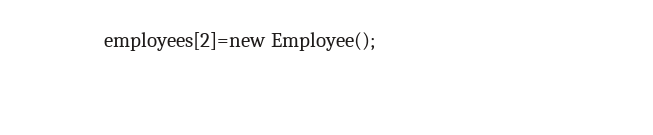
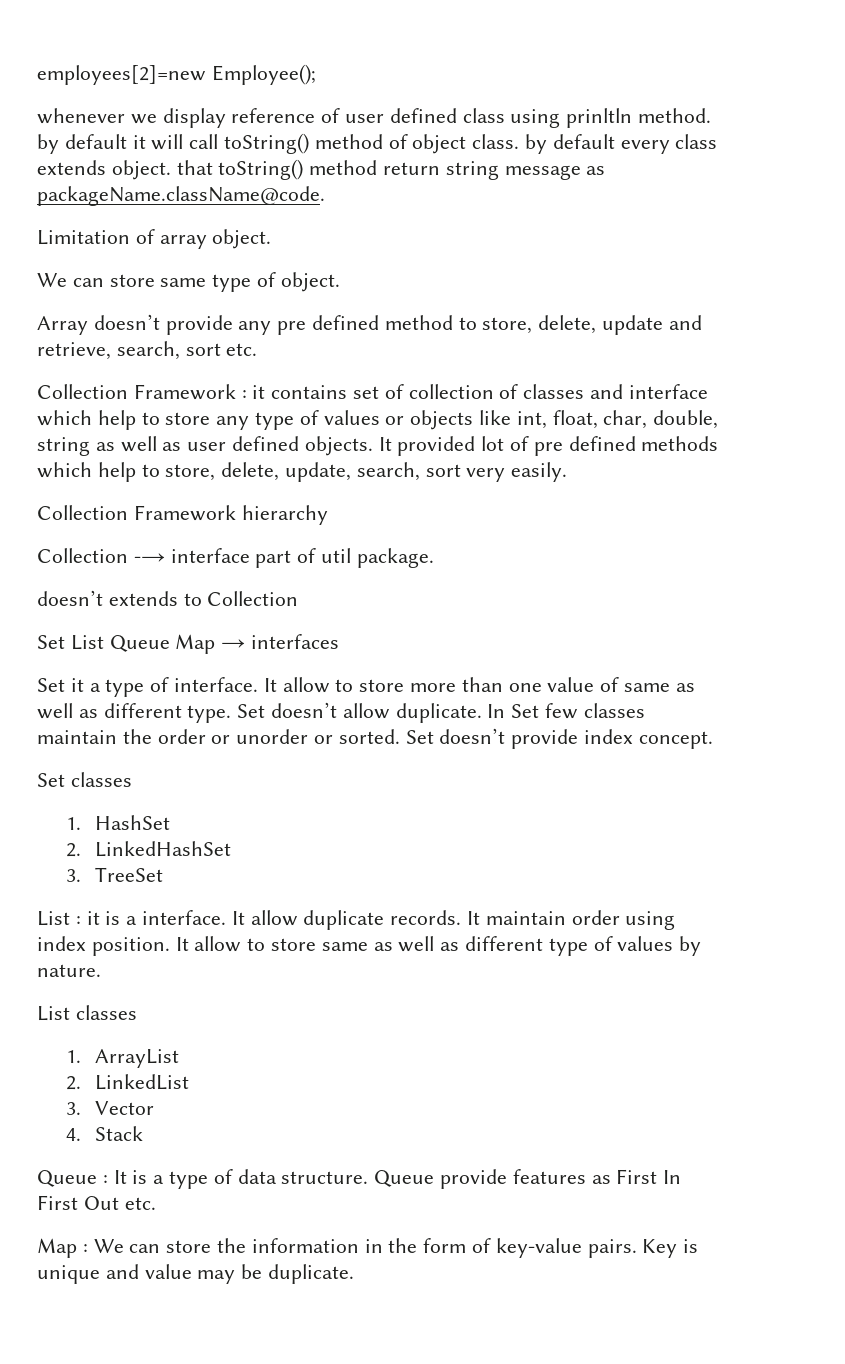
+ whenever we display reference of user defined class using prinltln method. by default it will call toString() method of object class. by default every class extends object. that toString() method return string message as packageName.className@code.
+ Limitation of array object.
+ We can store same type of object.
+ Array doesn’t provide any pre defined method to store, delete, update and retrieve, search, sort etc.
+ Collection Framework : it contains set of collection of classes and interface which help to store any type of values or objects like int, float, char, double, string as well as user defined objects. It provided lot of pre defined methods which help to store, delete, update, search, sort very easily.
+ Collection Framework hierarchy
+ Collection -→ interface part of util package.
+ doesn’t extends to Collection
+ Set List Queue Map → interfaces
+ Set it a type of interface. It allow to store more than one value of same as well as different type. Set doesn’t allow duplicate. In Set few classes maintain the order or unorder or sorted. Set doesn’t provide index concept.
+ Set classes
+ 1. HashSet
+ 2. LinkedHashSet
+ 3. TreeSet
+ List : it is a interface. It allow duplicate records. It maintain order using index position. It allow to store same as well as different type of values by nature.
+ List classes
+ 1. ArrayList
+ 2. LinkedList
+ 3. Vector
+ 4. Stack
+ Queue : It is a type of data structure. Queue provide features as First In First Out etc.
+ Map : We can store the information in the form of key-value pairs. Key is unique and value may be duplicate.

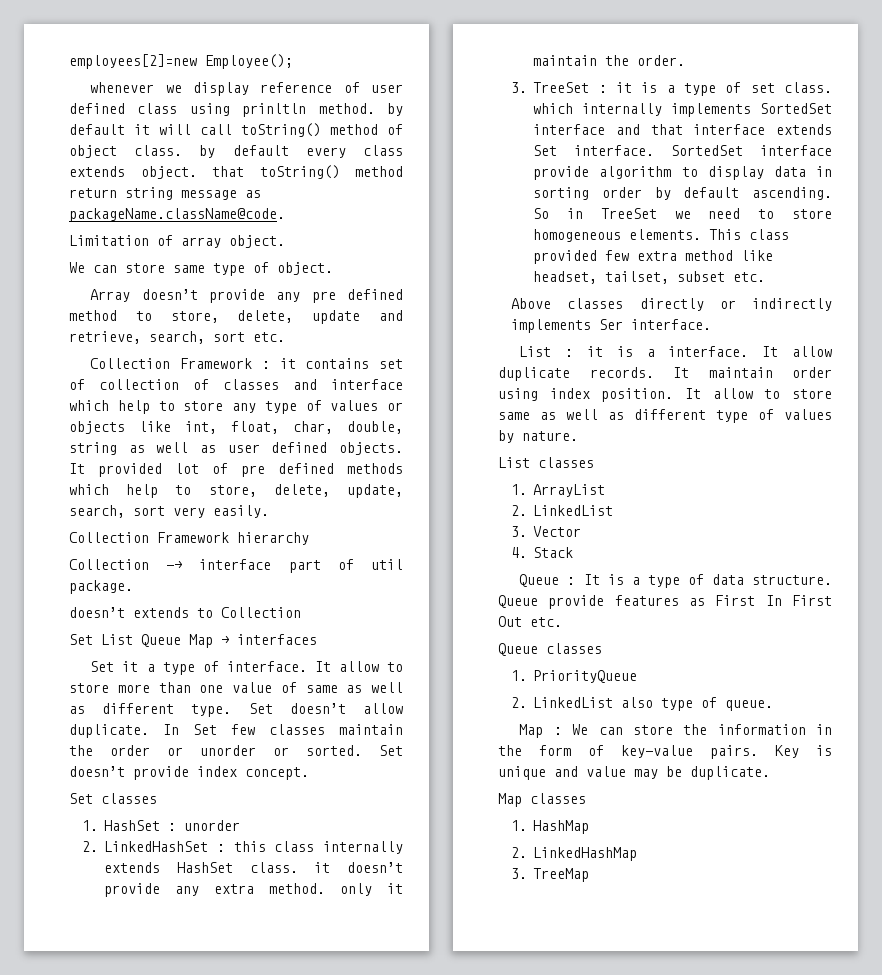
- 1. HashSet
+ 1. HashSet : unorder
- 2. LinkedHashSet
- 3. TreeSet
+ 2. LinkedHashSet : this class internally extends HashSet class. it doesn’t provide any extra method. only it maintain the order.
+ 3. TreeSet : it is a type of set class. which internally implements SortedSet interface and that interface extends Set interface. SortedSet interface provide algorithm to display data in sorting order by default ascending. So in TreeSet we need to store homogeneous elements. This class provided few extra method like headset, tailset, subset etc.
+ Above classes directly or indirectly implements Ser interface.
+ Queue classes
+ 1. PriorityQueue
+ 2. LinkedList also type of queue.
+ Map classes
+ 1. HashMap
+ 2. LinkedHashMap
+ 3. TreeMap

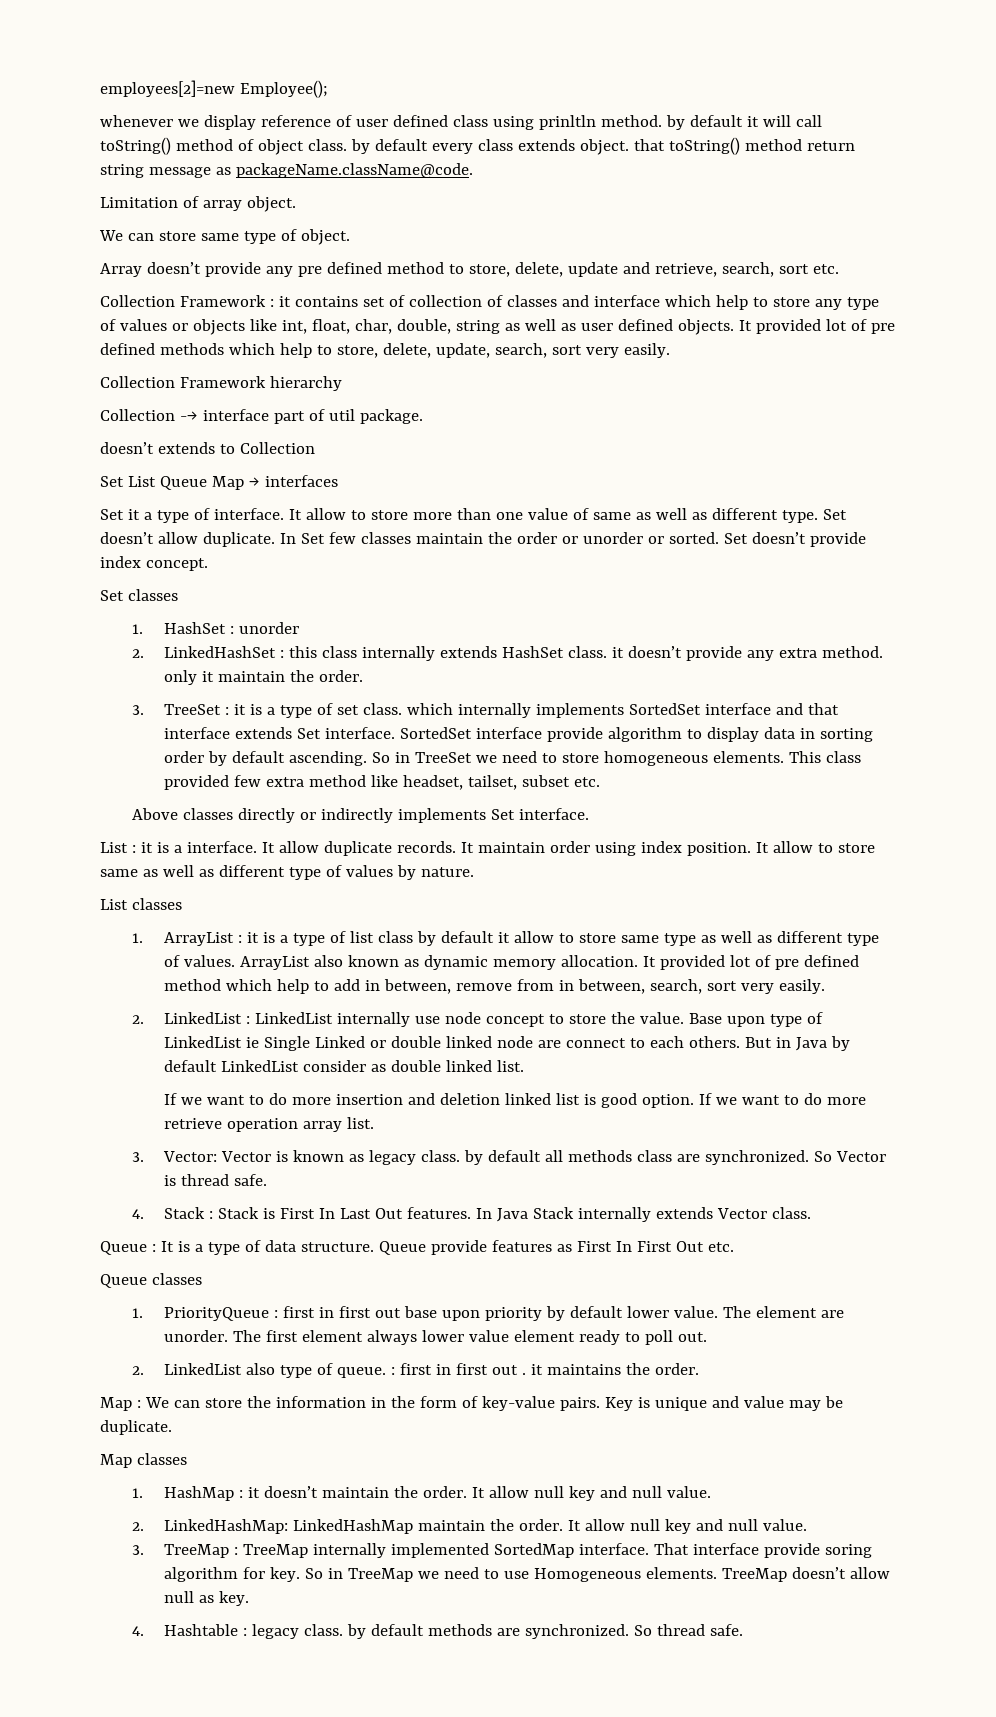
- Above classes directly or indirectly implements Ser interface.
+ Above classes directly or indirectly implements Set interface.
- 1. ArrayList
- 2. LinkedList
- 3. Vector
- 4. Stack
+ 1. ArrayList : it is a type of list class by default it allow to store same type as well as different type of values. ArrayList also known as dynamic memory allocation. It provided lot of pre defined method which help to add in between, remove from in between, search, sort very easily.
+ 2. LinkedList : LinkedList internally use node concept to store the value. Base upon type of LinkedList ie Single Linked or double linked node are connect to each others. But in Java by default LinkedList consider as double linked list.
+ If we want to do more insertion and deletion linked list is good option. If we want to do more retrieve operation array list.
+ 3. Vector: Vector is known as legacy class. by default all methods class are synchronized. So Vector is thread safe.
+ 4. Stack : Stack is First In Last Out features. In Java Stack internally extends Vector class.
- 1. PriorityQueue
+ 1. PriorityQueue : first in first out base upon priority by default lower value. The element are unorder. The first element always lower value element ready to poll out.
- 2. LinkedList also type of queue.
+ 2. LinkedList also type of queue. : first in first out . it maintains the order.
- 1. HashMap
- 2. LinkedHashMap
- 3. TreeMap
+ 1. HashMap : it doesn’t maintain the order. It allow null key and null value.
+ 2. LinkedHashMap: LinkedHashMap maintain the order. It allow null key and null value.
+ 3. TreeMap : TreeMap internally implemented SortedMap interface. That interface provide soring algorithm for key. So in TreeMap we need to use Homogeneous elements. TreeMap doesn’t allow null as key.
+ 4. Hashtable : legacy class. by default methods are synchronized. So thread safe.

